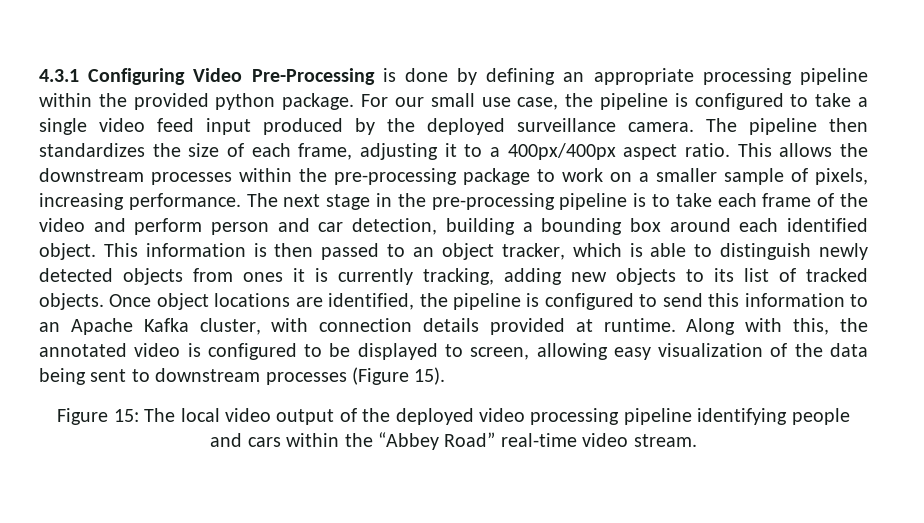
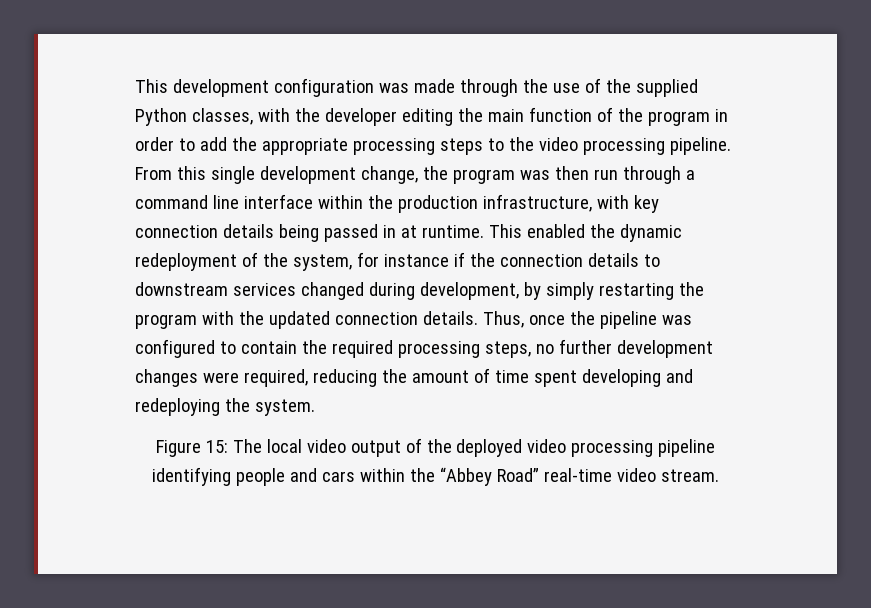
- 4.3.1 Configuring Video Pre-Processing is done by defining an appropriate processing pipeline within the provided python package. For our small use case, the pipeline is configured to take a single video feed input produced by the deployed surveillance camera. The pipeline then standardizes the size of each frame, adjusting it to a 400px/400px aspect ratio. This allows the downstream processes within the pre-processing package to work on a smaller sample of pixels, increasing performance. The next stage in the pre-processing pipeline is to take each frame of the video and perform person and car detection, building a bounding box around each identified object. This information is then passed to an object tracker, which is able to distinguish newly detected objects from ones it is currently tracking, adding new objects to its list of tracked objects. Once object locations are identified, the pipeline is configured to send this information to an Apache Kafka cluster, with connection details provided at runtime. Along with this, the annotated video is configured to be displayed to screen, allowing easy visualization of the data being sent to downstream processes (Figure 15).
+ This development configuration was made through the use of the supplied Python classes, with the developer editing the main function of the program in order to add the appropriate processing steps to the video processing pipeline. From this single development change, the program was then run through a command line interface within the production infrastructure, with key connection details being passed in at runtime. This enabled the dynamic redeployment of the system, for instance if the connection details to downstream services changed during development, by simply restarting the program with the updated connection details. Thus, once the pipeline was configured to contain the required processing steps, no further development changes were required, reducing the amount of time spent developing and redeploying the system.

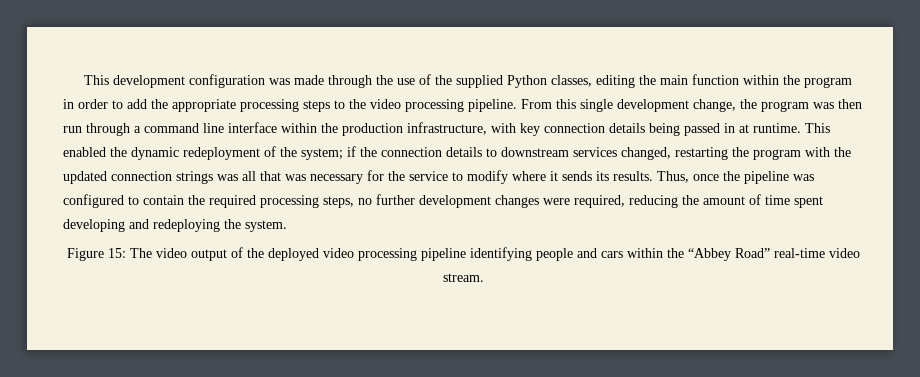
- This development configuration was made through the use of the supplied Python classes, with the developer editing the main function of the program in order to add the appropriate processing steps to the video processing pipeline.
+ This development configuration was made through the use of the supplied Python classes, editing the main function within the program in order to add the appropriate processing steps to the video processing pipeline.
- This enabled the dynamic redeployment of the system, for instance if the connection details to downstream services changed during development, by simply restarting the program with the updated connection details.
+ This enabled the dynamic redeployment of the system; if the connection details to downstream services changed, restarting the program with the updated connection strings was all that was necessary for the service to modify where it sends its results.
- Figure 15: The local video output of the deployed video processing pipeline identifying people and cars within the “Abbey Road” real-time video stream.
+ Figure 15: The video output of the deployed video processing pipeline identifying people and cars within the “Abbey Road” real-time video stream.

